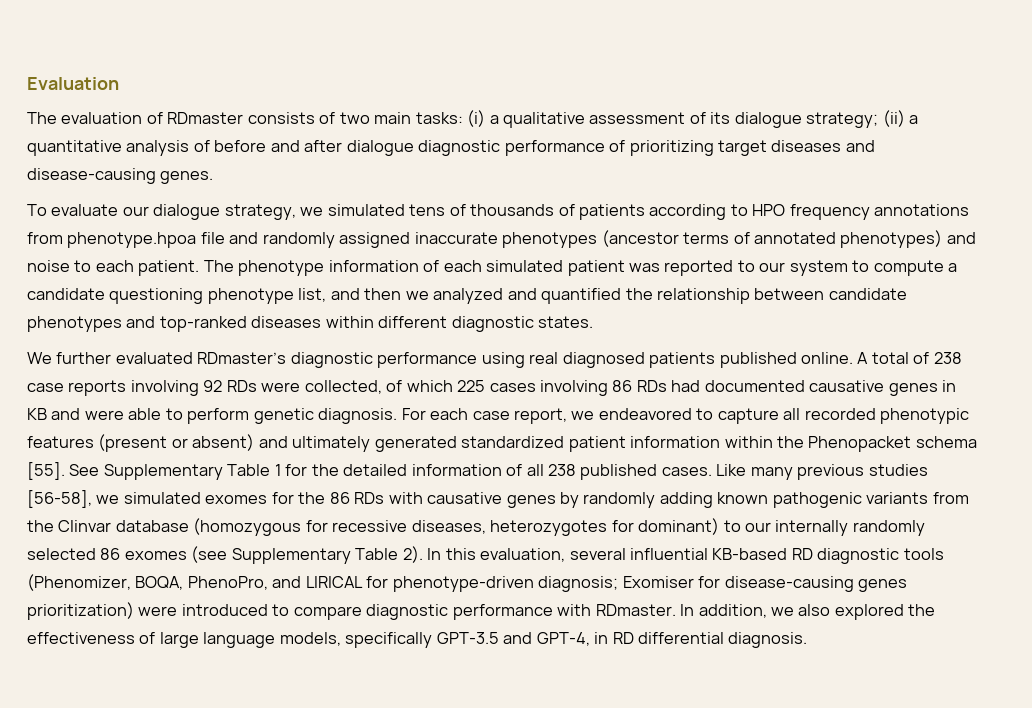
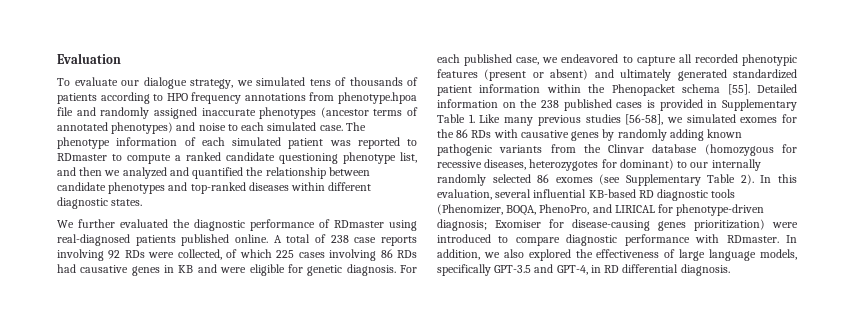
- The evaluation of RDmaster consists of two main tasks: (i) a qualitative assessment of its dialogue strategy; (ii) a quantitative analysis of before and after dialogue diagnostic performance of prioritizing target diseases and disease-causing genes.
- To evaluate our dialogue strategy, we simulated tens of thousands of patients according to HPO frequency annotations from phenotype.hpoa file and randomly assigned inaccurate phenotypes (ancestor terms of annotated phenotypes) and noise to each patient.
+ To evaluate our dialogue strategy, we simulated tens of thousands of patients according to HPO frequency annotations from phenotype.hpoa file and randomly assigned inaccurate phenotypes (ancestor terms of annotated phenotypes) and noise to each simulated case.
- The phenotype information of each simulated patient was reported to our system to compute a candidate questioning phenotype list, and then we analyzed and quantified the relationship between candidate phenotypes and top-ranked diseases within different diagnostic states.
+ The phenotype information of each simulated patient was reported to RDmaster to compute a ranked candidate questioning phenotype list, and then we analyzed and quantified the relationship between candidate phenotypes and top-ranked diseases within different diagnostic states.
- We further evaluated RDmaster’s diagnostic performance using real diagnosed patients published online.
+ We further evaluated the diagnostic performance of RDmaster using real-diagnosed patients published online.
- A total of 238 case reports involving 92 RDs were collected, of which 225 cases involving 86 RDs had documented causative genes in KB and were able to perform genetic diagnosis.
+ A total of 238 case reports involving 92 RDs were collected, of which 225 cases involving 86 RDs had causative genes in KB and were eligible for genetic diagnosis.
- For each case report, we endeavored to capture all recorded phenotypic features (present or absent) and ultimately generated standardized patient information within the Phenopacket schema [55].
+ For each published case, we endeavored to capture all recorded phenotypic features (present or absent) and ultimately generated standardized patient information within the Phenopacket schema [55].
- See Supplementary Table 1 for the detailed information of all 238 published cases. Like many previous studies [56-58], we simulated exomes for the 86 RDs with causative genes by randomly adding known pathogenic variants from the Clinvar database (homozygous for recessive diseases, heterozygotes for dominant) to our internally randomly selected 86 exomes (see Supplementary Table 2).
+ Detailed information on the 238 published cases is provided in Supplementary Table 1. Like many previous studies [56-58], we simulated exomes for the 86 RDs with causative genes by randomly adding known pathogenic variants from the Clinvar database (homozygous for recessive diseases, heterozygotes for dominant) to our internally randomly selected 86 exomes (see Supplementary Table 2).

